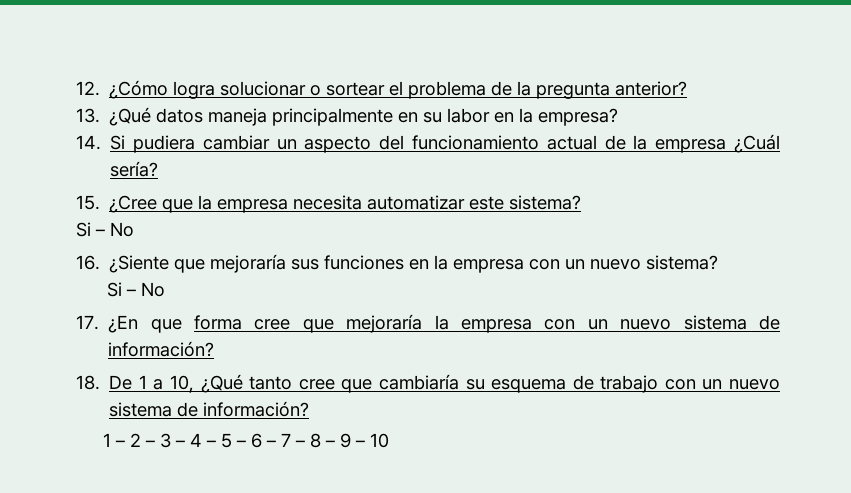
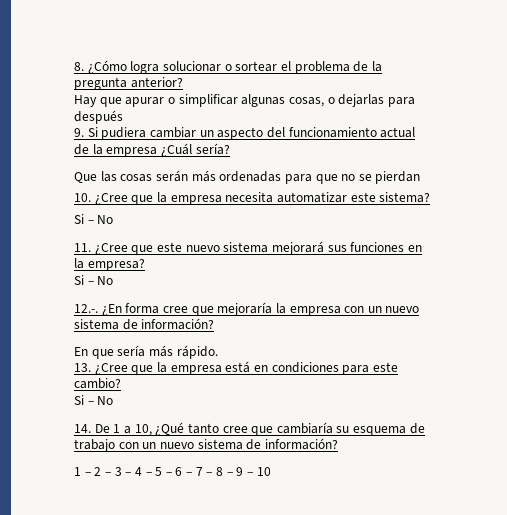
- 12. ¿Cómo logra solucionar o sortear el problema de la pregunta anterior?
+ 8. ¿Cómo logra solucionar o sortear el problema de la pregunta anterior?
- 13. ¿Qué datos maneja principalmente en su labor en la empresa?
- 14. Si pudiera cambiar un aspecto del funcionamiento actual de la empresa ¿Cuál sería?
+ Hay que apurar o simplificar algunas cosas, o dejarlas para después
+ 9. Si pudiera cambiar un aspecto del funcionamiento actual de la empresa ¿Cuál sería?
- 15. ¿Cree que la empresa necesita automatizar este sistema?
+ Que las cosas serán más ordenadas para que no se pierdan
+ 10. ¿Cree que la empresa necesita automatizar este sistema?
- 16. ¿Siente que mejoraría sus funciones en la empresa con un nuevo sistema?
+ 11. ¿Cree que este nuevo sistema mejorará sus funciones en la empresa?
  Si – No
- 17. ¿En que forma cree que mejoraría la empresa con un nuevo sistema de información?
+ 12.-. ¿En forma cree que mejoraría la empresa con un nuevo sistema de información?
- 18. De 1 a 10, ¿Qué tanto cree que cambiaría su esquema de trabajo con un nuevo sistema de información?
+ En que sería más rápido.
+ 13. ¿Cree que la empresa está en condiciones para este cambio?
+ Si – No
+ 14. De 1 a 10, ¿Qué tanto cree que cambiaría su esquema de trabajo con un nuevo sistema de información?

